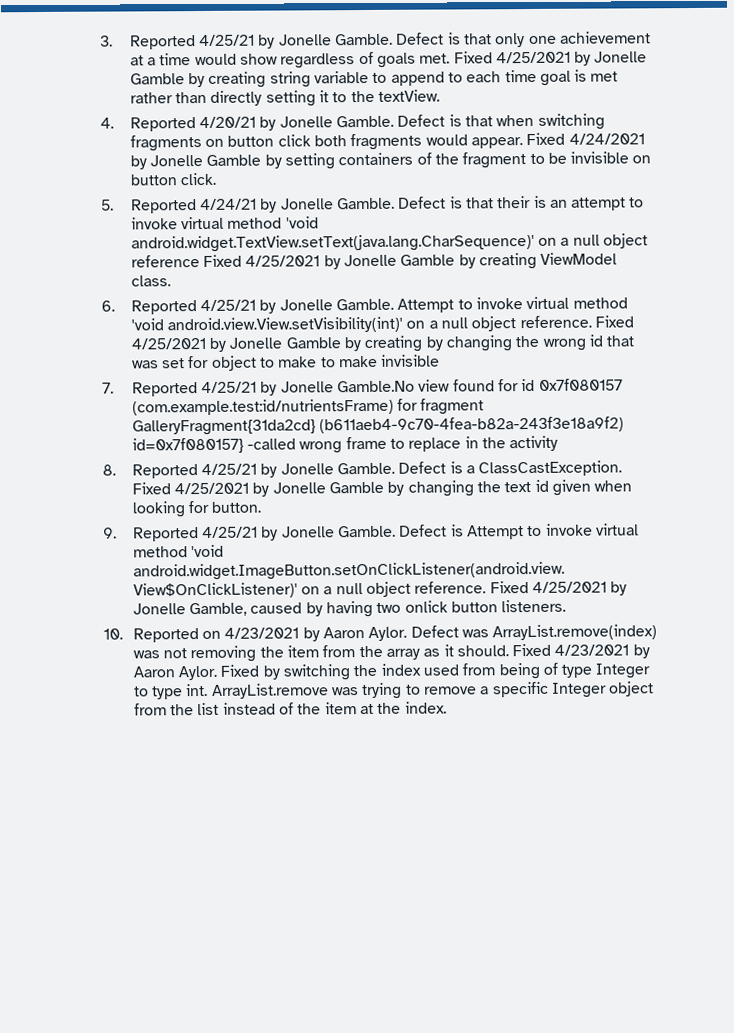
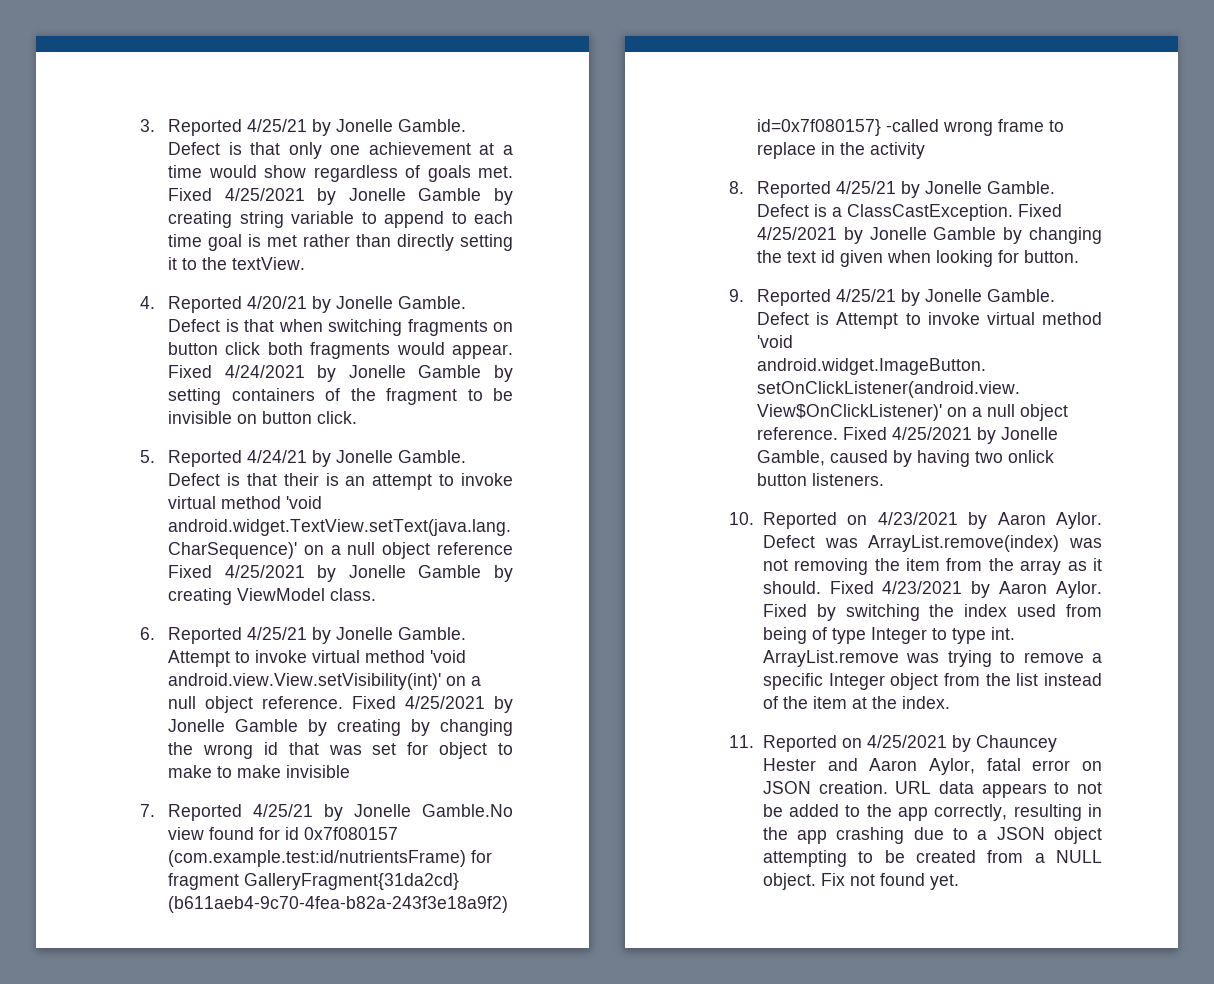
+ 11. Reported on 4/25/2021 by Chauncey Hester and Aaron Aylor, fatal error on JSON creation. URL data appears to not be added to the app correctly, resulting in the app crashing due to a JSON object attempting to be created from a NULL object. Fix not found yet.

